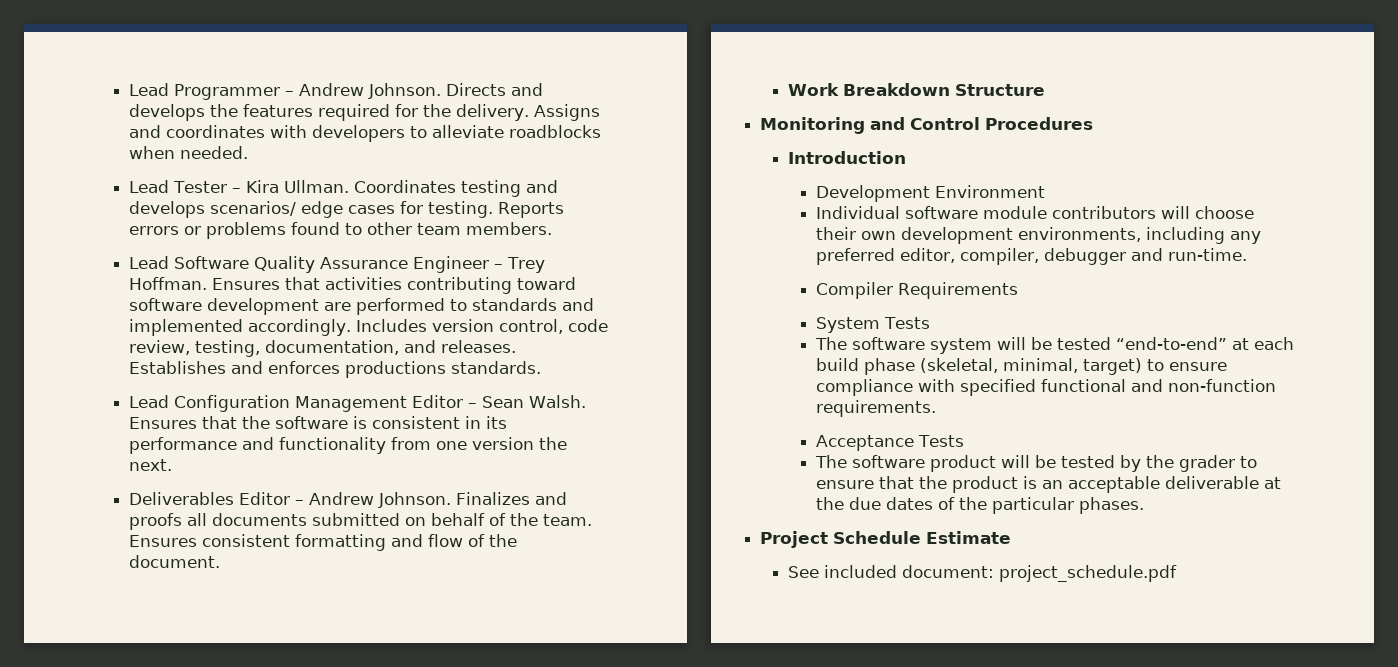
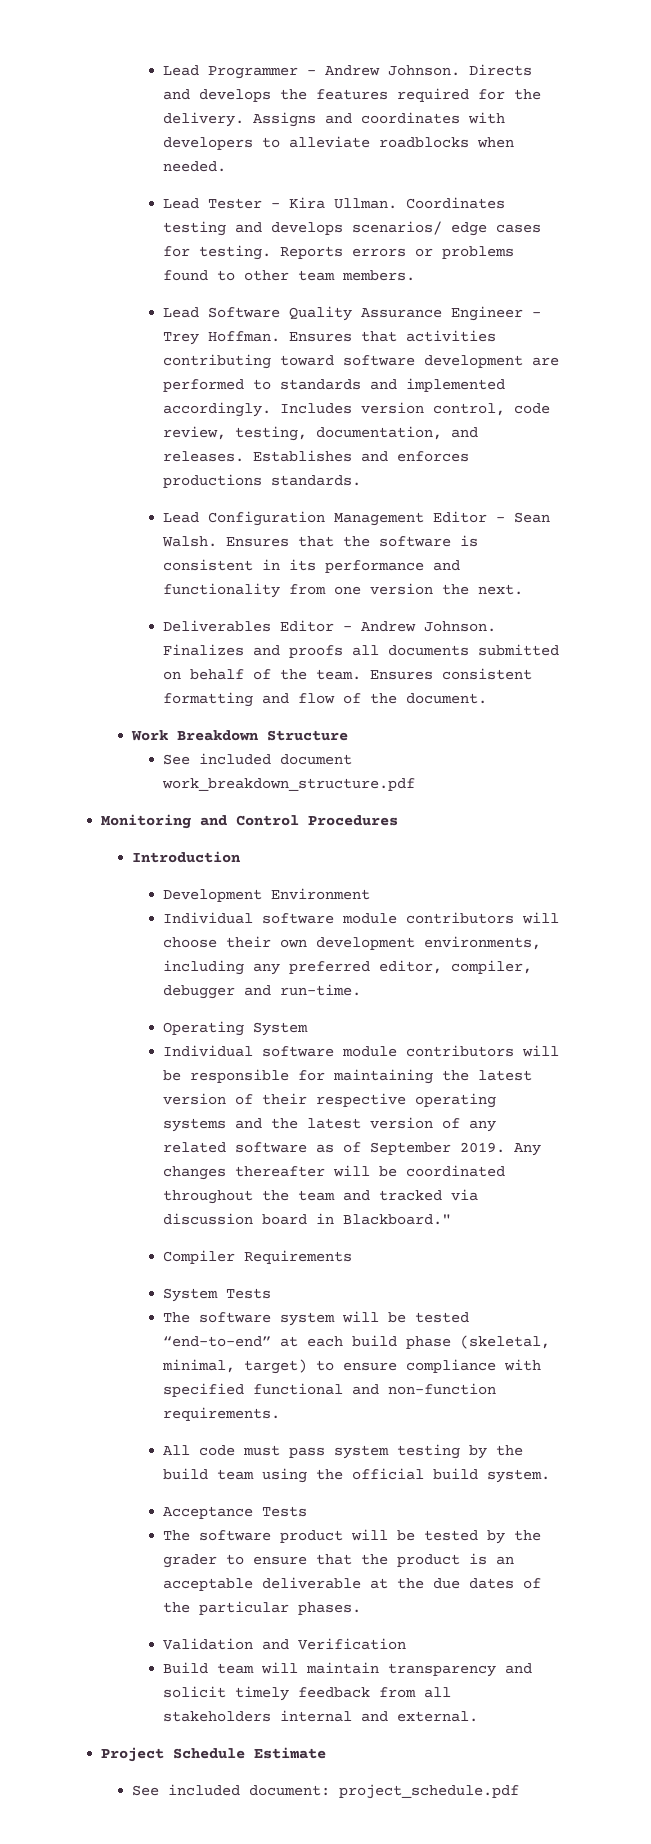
+ See included document work_breakdown_structure.pdf
+ Operating System
+ Individual software module contributors will be responsible for maintaining the latest version of their respective operating systems and the latest version of any related software as of September 2019. Any changes thereafter will be coordinated throughout the team and tracked via discussion board in Blackboard."
+ All code must pass system testing by the build team using the official build system.
+ Validation and Verification
+ Build team will maintain transparency and solicit timely feedback from all stakeholders internal and external.

